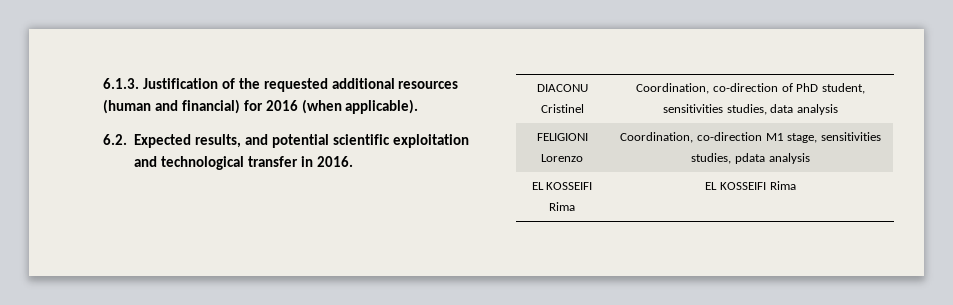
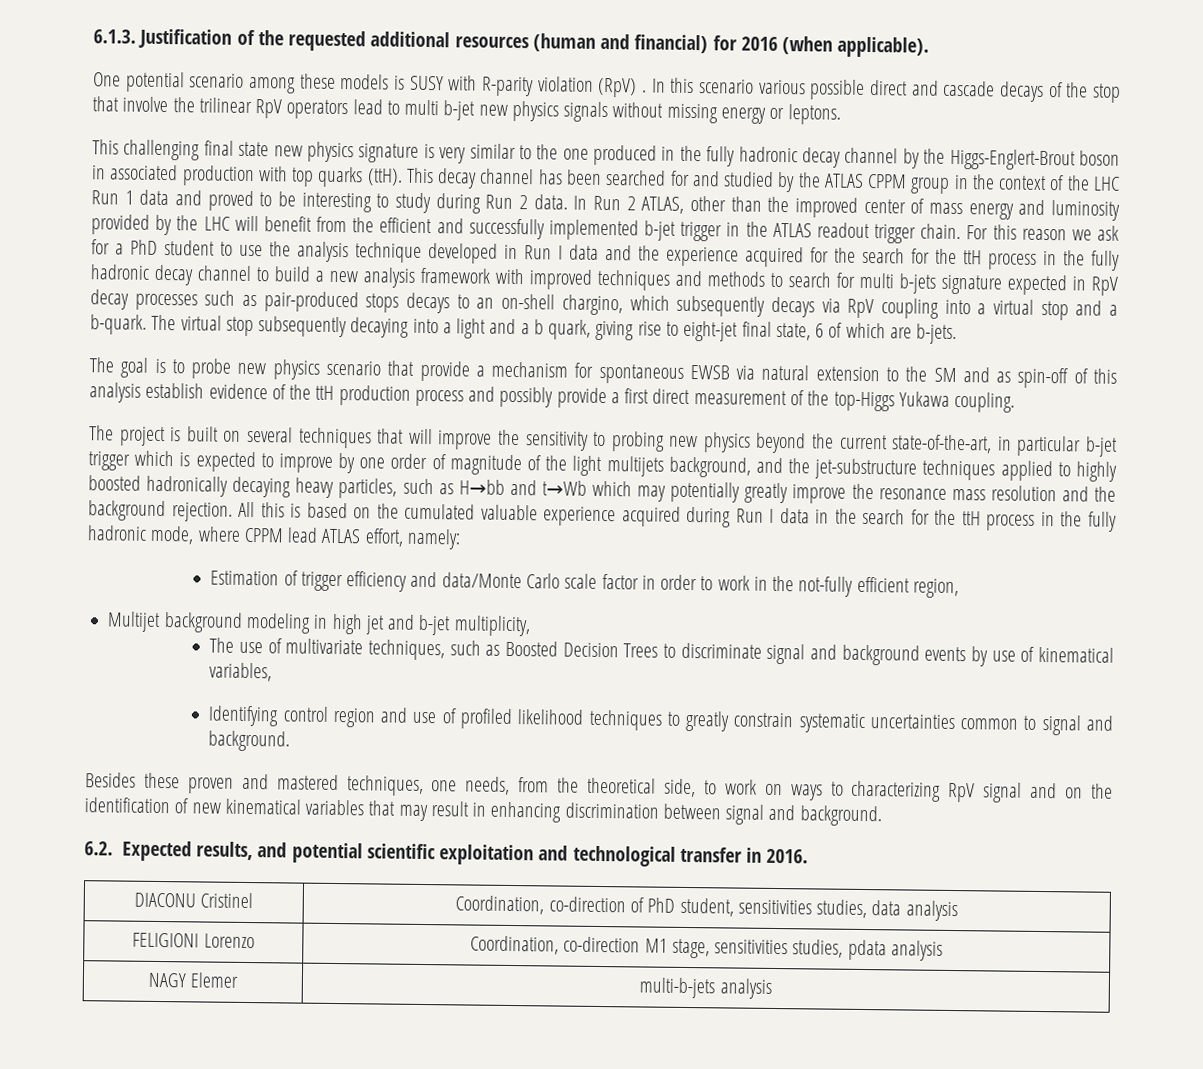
+ One potential scenario among these models is SUSY with R-parity violation (RpV) . In this scenario various possible direct and cascade decays of the stop that involve the trilinear RpV operators lead to multi b-jet new physics signals without missing energy or leptons.
+ This challenging final state new physics signature is very similar to the one produced in the fully hadronic decay channel by the Higgs-Englert-Brout boson in associated production with top quarks (ttH). This decay channel has been searched for and studied by the ATLAS CPPM group in the context of the LHC Run 1 data and proved to be interesting to study during Run 2 data. In Run 2 ATLAS, other than the improved center of mass energy and luminosity provided by the LHC will benefit from the efficient and successfully implemented b-jet trigger in the ATLAS readout trigger chain. For this reason we ask for a PhD student to use the analysis technique developed in Run I data and the experience acquired for the search for the ttH process in the fully hadronic decay channel to build a new analysis framework with improved techniques and methods to search for multi b-jets signature expected in RpV decay processes such as pair-produced stops decays to an on-shell chargino, which subsequently decays via RpV coupling into a virtual stop and a b-quark. The virtual stop subsequently decaying into a light and a b quark, giving rise to eight-jet final state, 6 of which are b-jets.
+ The goal is to probe new physics scenario that provide a mechanism for spontaneous EWSB via natural extension to the SM and as spin-off of this analysis establish evidence of the ttH production process and possibly provide a first direct measurement of the top-Higgs Yukawa coupling.
+ The project is built on several techniques that will improve the sensitivity to probing new physics beyond the current state-of-the-art, in particular b-jet trigger which is expected to improve by one order of magnitude of the light multijets background, and the jet-substructure techniques applied to highly boosted hadronically decaying heavy particles, such as H→bb and t→Wb which may potentially greatly improve the resonance mass resolution and the background rejection. All this is based on the cumulated valuable experience acquired during Run I data in the search for the ttH process in the fully hadronic mode, where CPPM lead ATLAS effort, namely:
+ Estimation of trigger efficiency and data/Monte Carlo scale factor in order to work in the not-fully efficient region,
+ Multijet background modeling in high jet and b-jet multiplicity,
+ The use of multivariate techniques, such as Boosted Decision Trees to discriminate signal and background events by use of kinematical variables,
+ Identifying control region and use of profiled likelihood techniques to greatly constrain systematic uncertainties common to signal and background.
+ Besides these proven and mastered techniques, one needs, from the theoretical side, to work on ways to characterizing RpV signal and on the identification of new kinematical variables that may result in enhancing discrimination between signal and background.
- EL KOSSEIFI Rima | EL KOSSEIFI Rima
+ NAGY Elemer | multi-b-jets analysis

